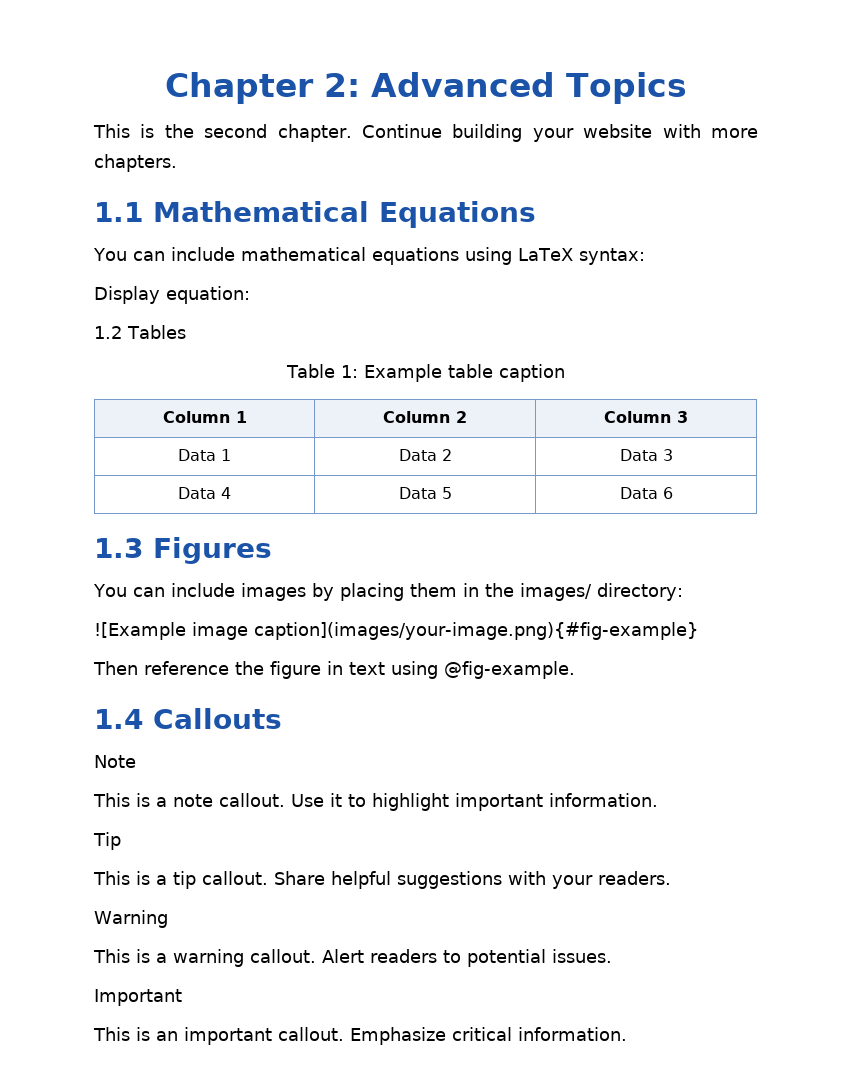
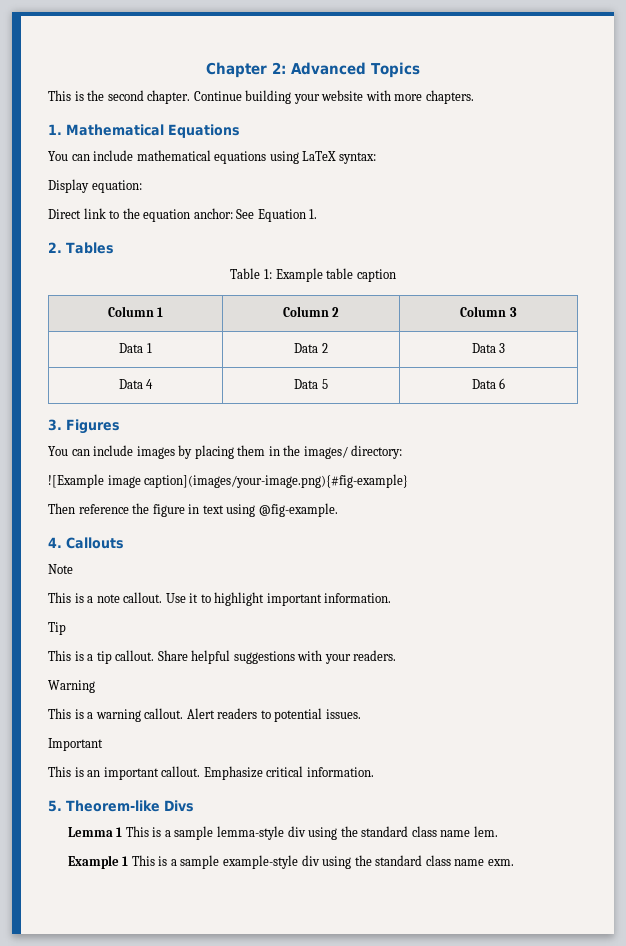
- 1.1 Mathematical Equations
+ 1. Mathematical Equations
- 1.2 Tables
+ Direct link to the equation anchor: See Equation 1.
+ 2. Tables
- 1.3 Figures
+ 3. Figures
- 1.4 Callouts
+ 4. Callouts
+ 5. Theorem-like Divs
+ Lemma 1 This is a sample lemma-style div using the standard class name lem.
+ Example 1 This is a sample example-style div using the standard class name exm.

